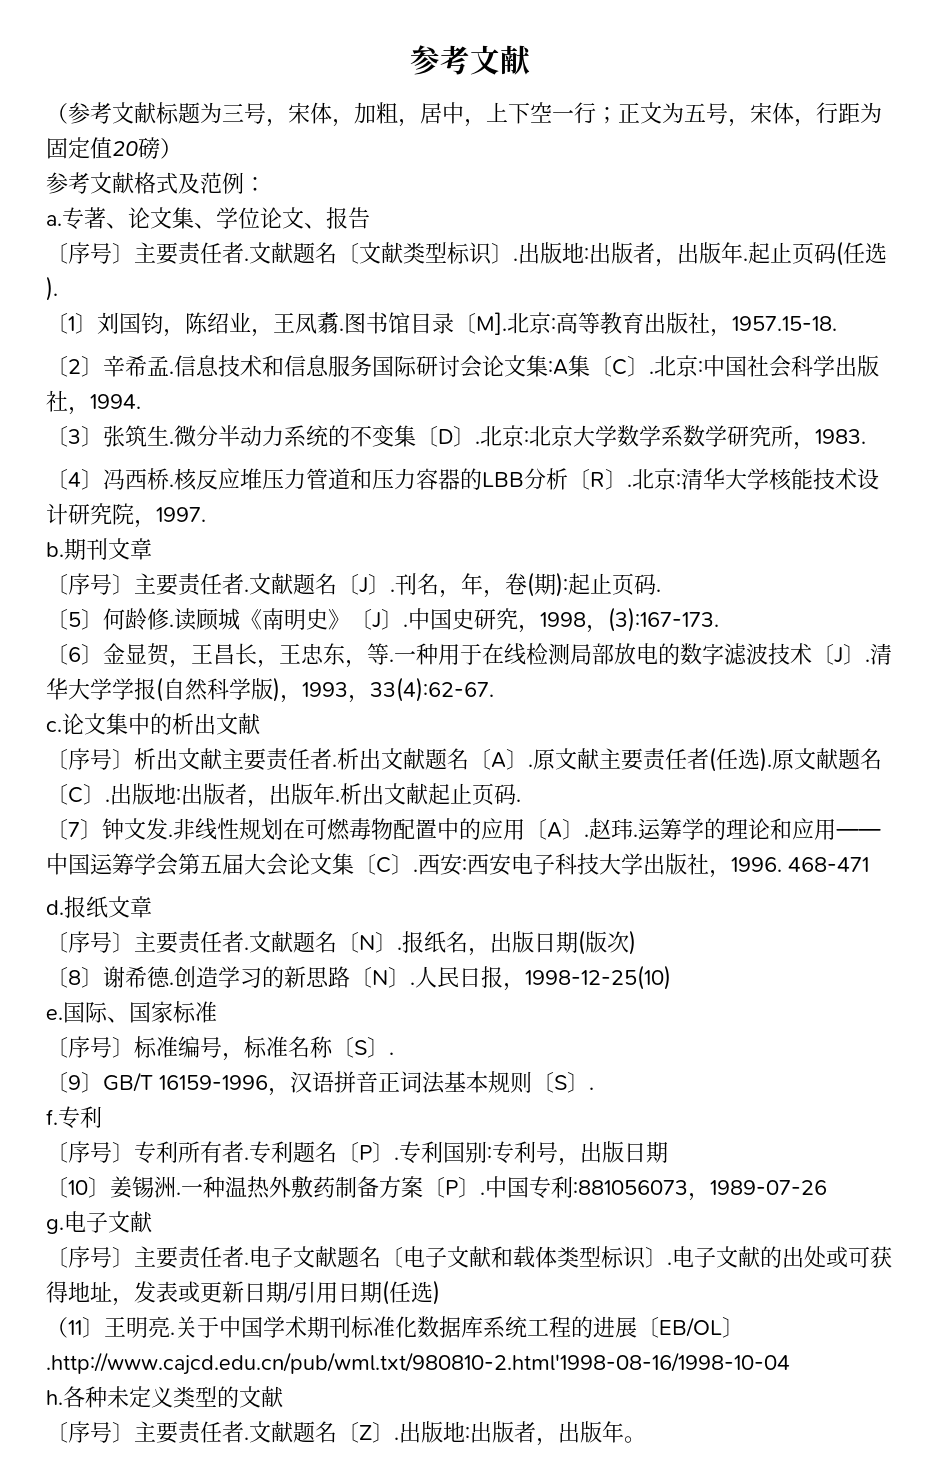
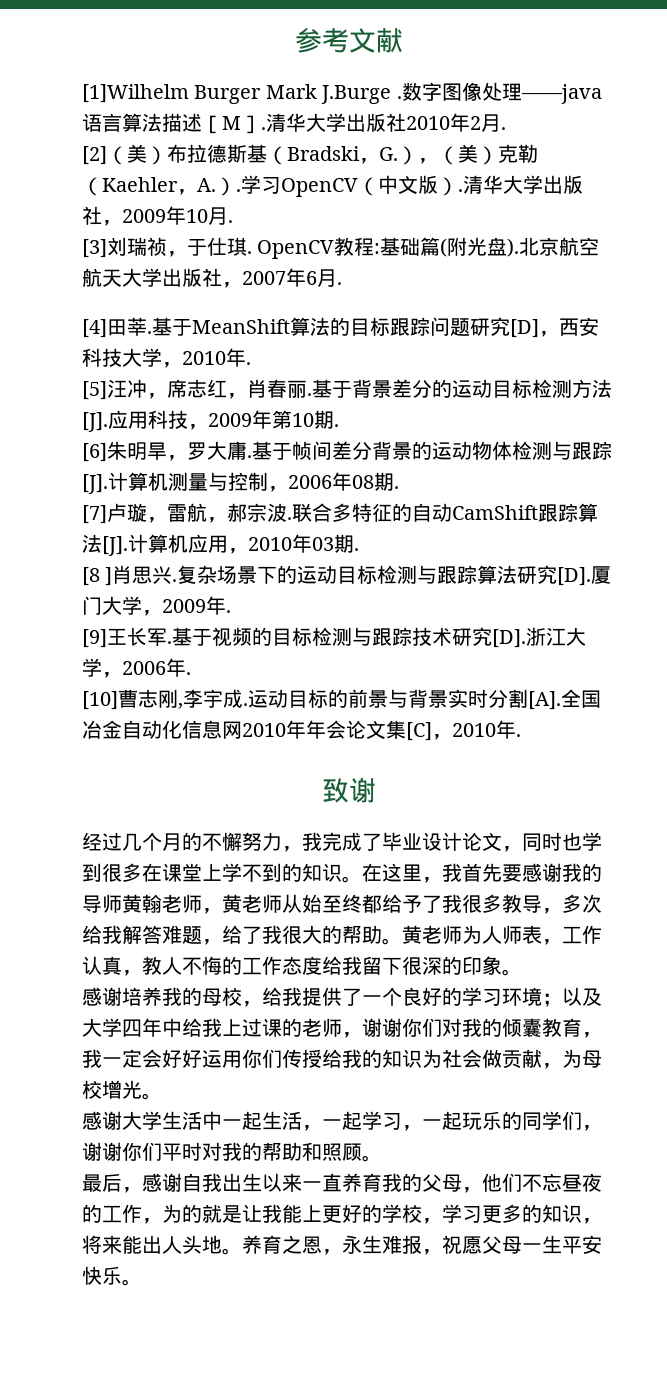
- （参考文献标题为三号，宋体，加粗，居中，上下空一行；正文为五号，宋体，行距为固定值20磅）
- 参考文献格式及范例：
- a.专著、论文集、学位论文、报告
- 〔序号〕主要责任者.文献题名〔文献类型标识〕.出版地:出版者，出版年.起止页码(任选).
- 〔1〕刘国钧，陈绍业，王凤翥.图书馆目录〔M].北京:高等教育出版社，1957.15-18.
- 〔2〕辛希孟.信息技术和信息服务国际研讨会论文集:A集〔C〕.北京:中国社会科学出版社，1994.
- 〔3〕张筑生.微分半动力系统的不变集〔D〕.北京:北京大学数学系数学研究所，1983.
- 〔4〕冯西桥.核反应堆压力管道和压力容器的LBB分析〔R〕.北京:清华大学核能技术设计研究院，1997.
- b.期刊文章
- 〔序号〕主要责任者.文献题名〔J〕.刊名，年，卷(期):起止页码.
- 〔5〕何龄修.读顾城《南明史》〔J〕.中国史研究，1998，(3):167-173.
- 〔6〕金显贺，王昌长，王忠东，等.一种用于在线检测局部放电的数字滤波技术〔J〕.清华大学学报(自然科学版)，1993，33(4):62-67.
- c.论文集中的析出文献
- 〔序号〕析出文献主要责任者.析出文献题名〔A〕.原文献主要责任者(任选).原文献题名〔C〕.出版地:出版者，出版年.析出文献起止页码.
- 〔7〕钟文发.非线性规划在可燃毒物配置中的应用〔A〕.赵玮.运筹学的理论和应用——中国运筹学会第五届大会论文集〔C〕.西安:西安电子科技大学出版社，1996. 468-471
- d.报纸文章
- 〔序号〕主要责任者.文献题名〔N〕.报纸名，出版日期(版次)
- 〔8〕谢希德.创造学习的新思路〔N〕.人民日报，1998-12-25(10)
- e.国际、国家标准
- 〔序号〕标准编号，标准名称〔S〕.
- 〔9〕GB/T 16159-1996，汉语拼音正词法基本规则〔S〕.
- f.专利
- 〔序号〕专利所有者.专利题名〔P〕.专利国别:专利号，出版日期
- 〔10〕姜锡洲.一种温热外敷药制备方案〔P〕.中国专利:881056073，1989-07-26
- g.电子文献
- 〔序号〕主要责任者.电子文献题名〔电子文献和载体类型标识〕.电子文献的出处或可获得地址，发表或更新日期/引用日期(任选)
- （11〕王明亮.关于中国学术期刊标准化数据库系统工程的进展〔EB/OL〕.http://www.cajcd.edu.cn/pub/wml.txt/980810-2.html'1998-08-16/1998-10-04
- h.各种未定义类型的文献
- 〔序号〕主要责任者.文献题名〔Z〕.出版地:出版者，出版年。
+ [1]Wilhelm Burger Mark J.Burge .数字图像处理——java语言算法描述［M］.清华大学出版社2010年2月.
+ [2]（美）布拉德斯基（Bradski，G.），（美）克勒（Kaehler，A.）.学习OpenCV（中文版）.清华大学出版社，2009年10月.
+ [3]刘瑞祯，于仕琪. OpenCV教程:基础篇(附光盘).北京航空航天大学出版社，2007年6月.
+ [4]田莘.基于MeanShift算法的目标跟踪问题研究[D]，西安科技大学，2010年.
+ [5]汪冲，席志红，肖春丽.基于背景差分的运动目标检测方法[J].应用科技，2009年第10期.
+ [6]朱明旱，罗大庸.基于帧间差分背景的运动物体检测与跟踪[J].计算机测量与控制，2006年08期.
+ [7]卢璇，雷航，郝宗波.联合多特征的自动CamShift跟踪算法[J].计算机应用，2010年03期.
+ [8 ]肖思兴.复杂场景下的运动目标检测与跟踪算法研究[D].厦门大学，2009年.
+ [9]王长军.基于视频的目标检测与跟踪技术研究[D].浙江大学，2006年.
+ [10]曹志刚,李宇成.运动目标的前景与背景实时分割[A].全国冶金自动化信息网2010年年会论文集[C]，2010年.
+ 致谢
+ 经过几个月的不懈努力，我完成了毕业设计论文，同时也学到很多在课堂上学不到的知识。在这里，我首先要感谢我的导师黄翰老师，黄老师从始至终都给予了我很多教导，多次给我解答难题，给了我很大的帮助。黄老师为人师表，工作认真，教人不悔的工作态度给我留下很深的印象。
+ 感谢培养我的母校，给我提供了一个良好的学习环境；以及大学四年中给我上过课的老师，谢谢你们对我的倾囊教育，我一定会好好运用你们传授给我的知识为社会做贡献，为母校增光。
+ 感谢大学生活中一起生活，一起学习，一起玩乐的同学们，谢谢你们平时对我的帮助和照顾。
+ 最后，感谢自我出生以来一直养育我的父母，他们不忘昼夜的工作，为的就是让我能上更好的学校，学习更多的知识，将来能出人头地。养育之恩，永生难报，祝愿父母一生平安快乐。

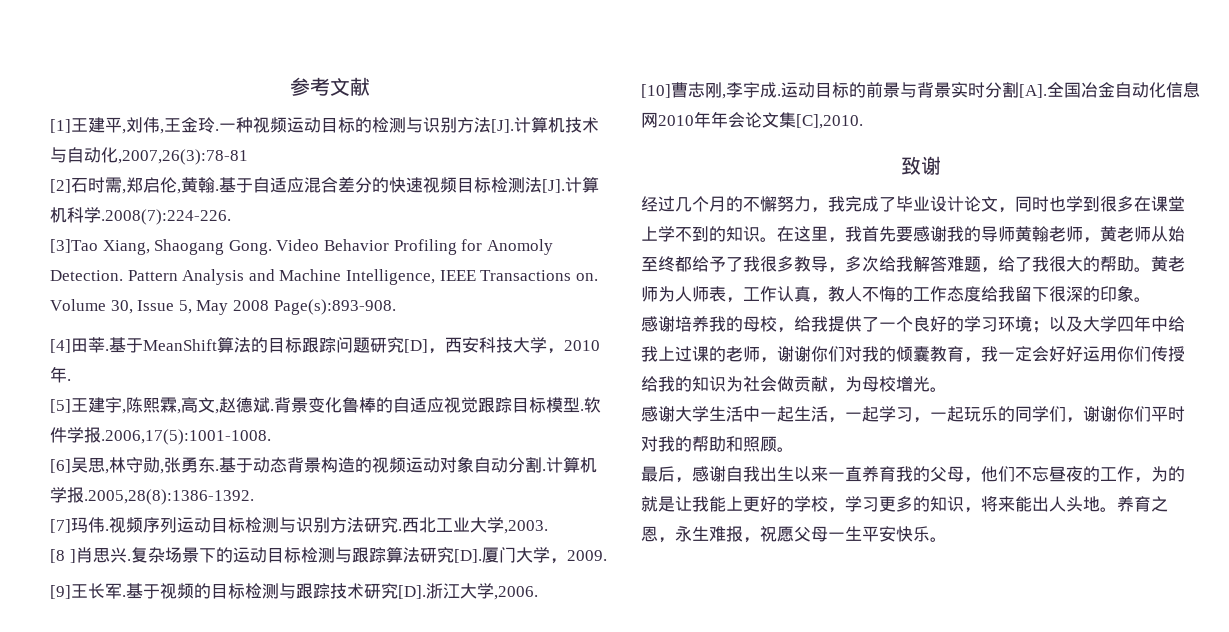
- [1]Wilhelm Burger Mark J.Burge .数字图像处理——java语言算法描述［M］.清华大学出版社2010年2月.
- [2]（美）布拉德斯基（Bradski，G.），（美）克勒（Kaehler，A.）.学习OpenCV（中文版）.清华大学出版社，2009年10月.
- [3]刘瑞祯，于仕琪. OpenCV教程:基础篇(附光盘).北京航空航天大学出版社，2007年6月.
+ [1]王建平,刘伟,王金玲.一种视频运动目标的检测与识别方法[J].计算机技术与自动化,2007,26(3):78-81
+ [2]石时需,郑启伦,黄翰.基于自适应混合差分的快速视频目标检测法[J].计算机科学.2008(7):224-226.
+ [3]Tao Xiang, Shaogang Gong. Video Behavior Profiling for Anomoly Detection. Pattern Analysis and Machine Intelligence, IEEE Transactions on. Volume 30, Issue 5, May 2008 Page(s):893-908.
- [5]汪冲，席志红，肖春丽.基于背景差分的运动目标检测方法[J].应用科技，2009年第10期.
- [6]朱明旱，罗大庸.基于帧间差分背景的运动物体检测与跟踪[J].计算机测量与控制，2006年08期.
- [7]卢璇，雷航，郝宗波.联合多特征的自动CamShift跟踪算法[J].计算机应用，2010年03期.
+ [5]王建宇,陈熙霖,高文,赵德斌.背景变化鲁棒的自适应视觉跟踪目标模型.软件学报.2006,17(5):1001-1008.
+ [6]吴思,林守勋,张勇东.基于动态背景构造的视频运动对象自动分割.计算机学报.2005,28(8):1386-1392.
+ [7]玛伟.视频序列运动目标检测与识别方法研究.西北工业大学,2003.
- 复杂场景下的运动目标检测与跟踪算法研究[D].厦门大学，2009年.
+ 复杂场景下的运动目标检测与跟踪算法研究[D].厦门大学，2009.
- 基于视频的目标检测与跟踪技术研究[D].浙江大学，2006年.
+ 基于视频的目标检测与跟踪技术研究[D].浙江大学,2006.
- 运动目标的前景与背景实时分割[A].全国冶金自动化信息网2010年年会论文集[C]，2010年.
+ 运动目标的前景与背景实时分割[A].全国冶金自动化信息网2010年年会论文集[C],2010.

